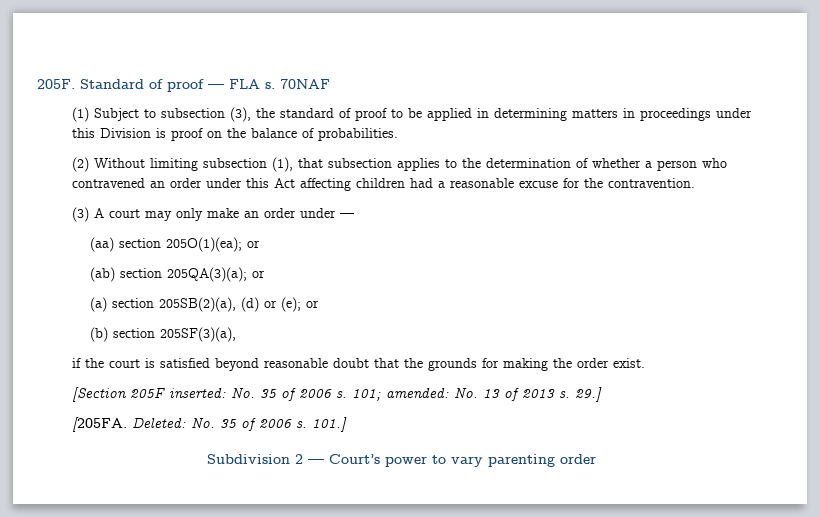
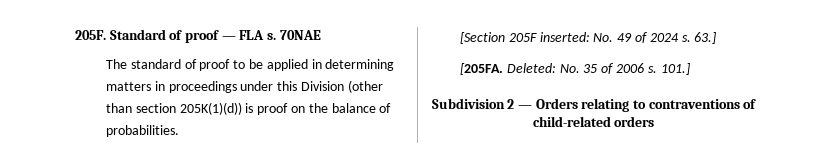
- 70NAF
- (1) Subject to subsection (3), the standard of proof to be applied in determining matters in proceedings under this Division is proof on the balance of probabilities.
+ 70NAE
+ The standard of proof to be applied in determining matters in proceedings under this Division (other than section 205K(1)(d)) is proof on the balance of probabilities.
- (2) Without limiting subsection (1), that subsection applies to the determination of whether a person who contravened an order under this Act affecting children had a reasonable excuse for the contravention.
- (3) A court may only make an order under —
- (aa) section 205O(1)(ea); or
- (ab) section 205QA(3)(a); or
- (a) section 205SB(2)(a), (d) or (e); or
- (b) section 205SF(3)(a),
- if the court is satisfied beyond reasonable doubt that the grounds for making the order exist.
- [Section 205F inserted: No. 35 of 2006 s. 101; amended: No. 13 of 2013 s. 29.]
+ [Section 205F inserted: No. 49 of 2024 s. 63.]
- Subdivision 2 — Court’s power to vary parenting order
+ Subdivision 2 — Orders relating to contraventions of child-related orders

